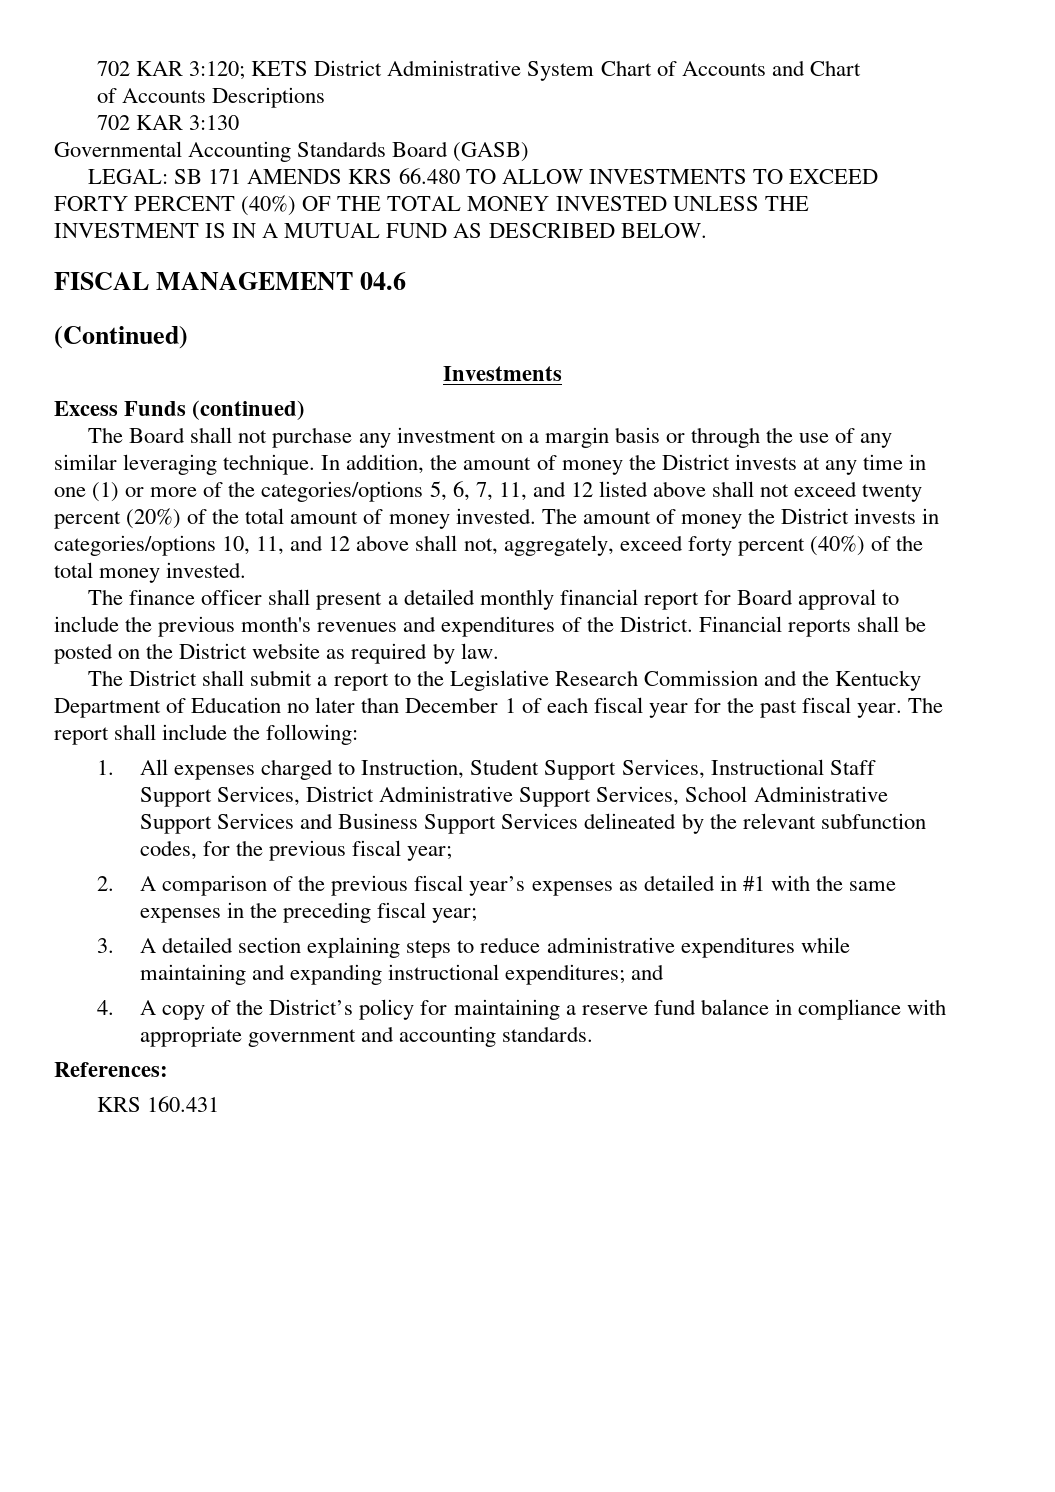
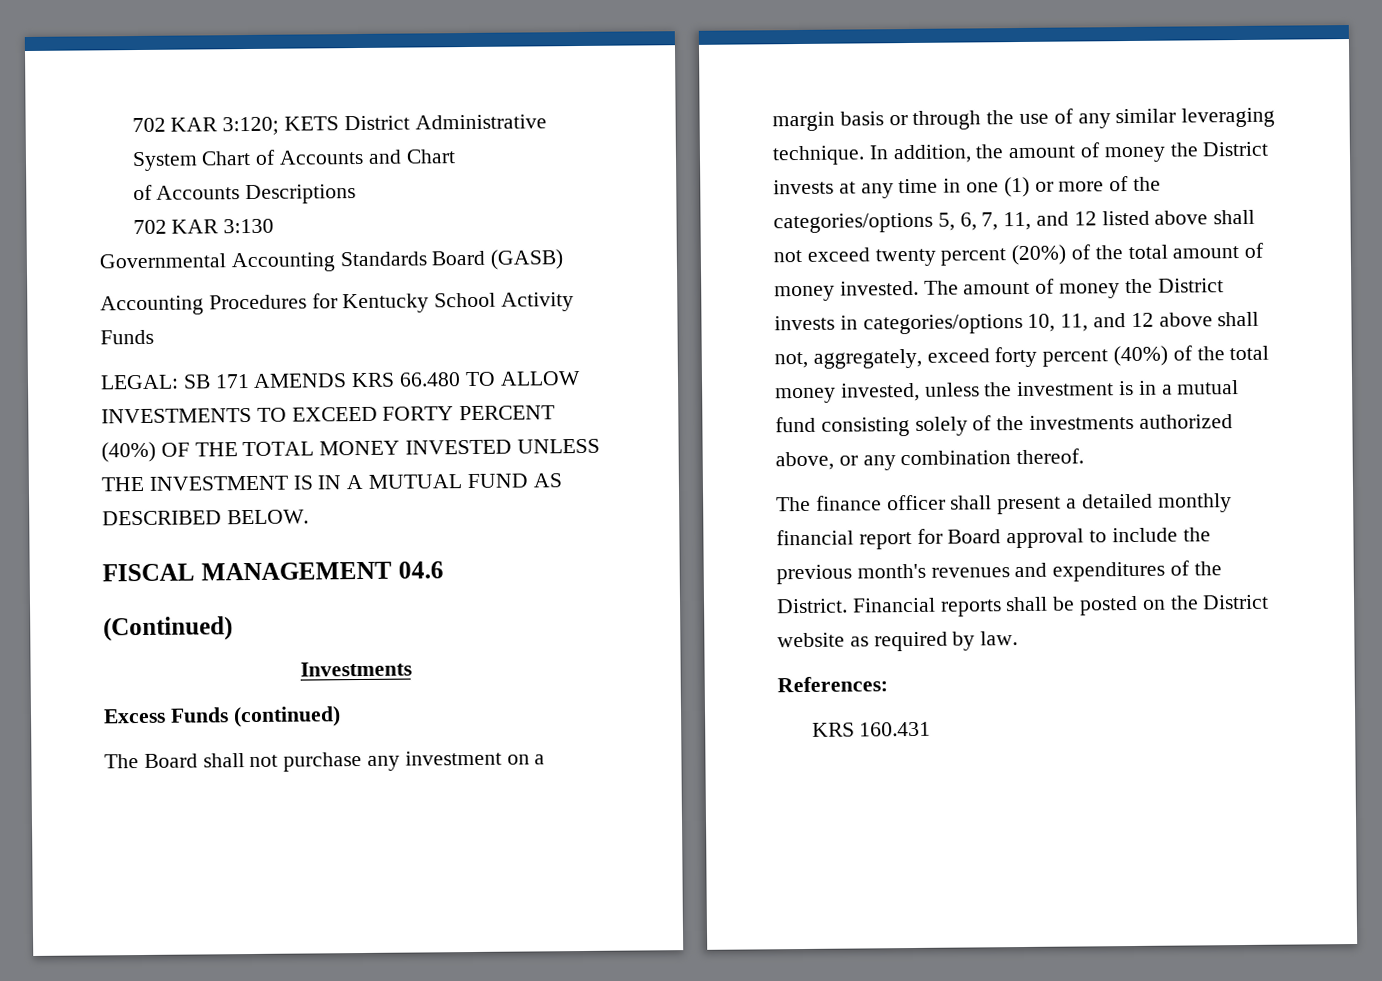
+ Accounting Procedures for Kentucky School Activity Funds
- The amount of money the District invests in categories/options 10, 11, and 12 above shall not, aggregately, exceed forty percent (40%) of the total money invested.
+ The amount of money the District invests in categories/options 10, 11, and 12 above shall not, aggregately, exceed forty percent (40%) of the total money invested, unless the investment is in a mutual fund consisting solely of the investments authorized above, or any combination thereof.
- The District shall submit a report to the Legislative Research Commission and the Kentucky Department of Education no later than December 1 of each fiscal year for the past fiscal year. The report shall include the following:
- 1. All expenses charged to Instruction, Student Support Services, Instructional Staff Support Services, District Administrative Support Services, School Administrative Support Services and Business Support Services delineated by the relevant subfunction codes, for the previous fiscal year;
- 2. A comparison of the previous fiscal year’s expenses as detailed in #1 with the same expenses in the preceding fiscal year;
- 3. A detailed section explaining steps to reduce administrative expenditures while maintaining and expanding instructional expenditures; and
- 4. A copy of the District’s policy for maintaining a reserve fund balance in compliance with appropriate government and accounting standards.

